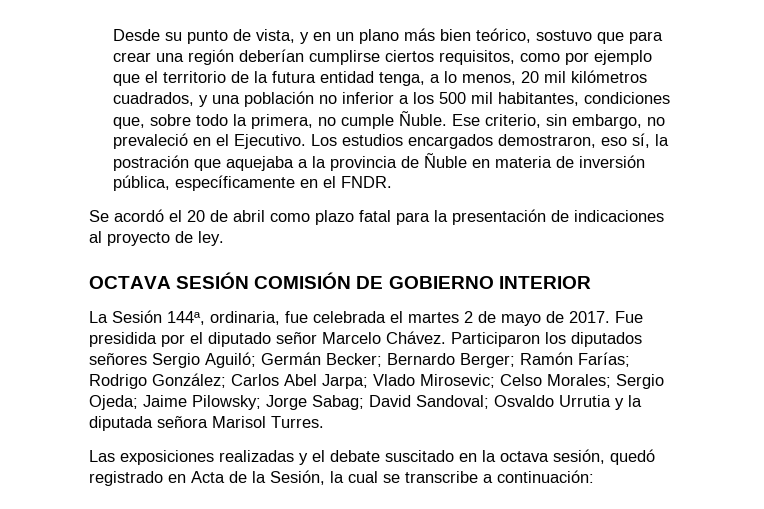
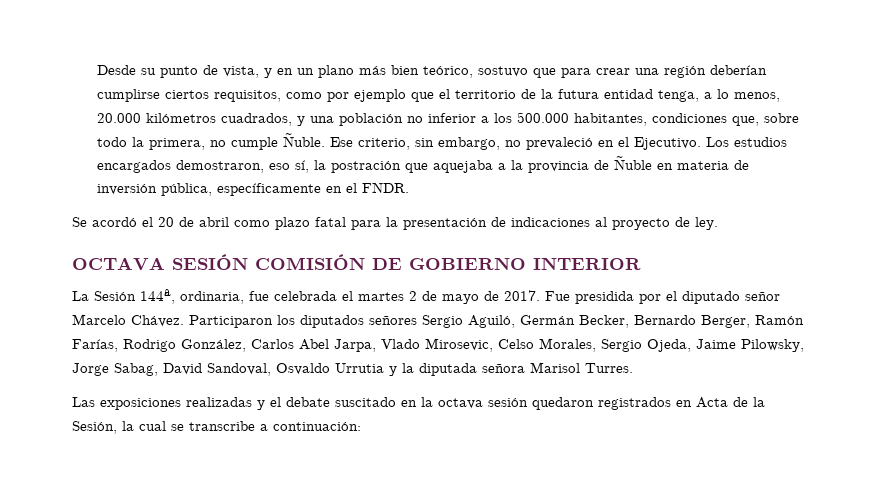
- Desde su punto de vista, y en un plano más bien teórico, sostuvo que para crear una región deberían cumplirse ciertos requisitos, como por ejemplo que el territorio de la futura entidad tenga, a lo menos, 20 mil kilómetros cuadrados, y una población no inferior a los 500 mil habitantes, condiciones que, sobre todo la primera, no cumple Ñuble.
+ Desde su punto de vista, y en un plano más bien teórico, sostuvo que para crear una región deberían cumplirse ciertos requisitos, como por ejemplo que el territorio de la futura entidad tenga, a lo menos, 20.000 kilómetros cuadrados, y una población no inferior a los 500.000 habitantes, condiciones que, sobre todo la primera, no cumple Ñuble.
- Participaron los diputados señores Sergio Aguiló; Germán Becker; Bernardo Berger; Ramón Farías; Rodrigo González; Carlos Abel Jarpa; Vlado Mirosevic; Celso Morales; Sergio Ojeda; Jaime Pilowsky; Jorge Sabag; David Sandoval; Osvaldo Urrutia y la diputada señora Marisol Turres.
+ Participaron los diputados señores Sergio Aguiló, Germán Becker, Bernardo Berger, Ramón Farías, Rodrigo González, Carlos Abel Jarpa, Vlado Mirosevic, Celso Morales, Sergio Ojeda, Jaime Pilowsky, Jorge Sabag, David Sandoval, Osvaldo Urrutia y la diputada señora Marisol Turres.
- Las exposiciones realizadas y el debate suscitado en la octava sesión, quedó registrado en Acta de la Sesión, la cual se transcribe a continuación:
+ Las exposiciones realizadas y el debate suscitado en la octava sesión quedaron registrados en Acta de la Sesión, la cual se transcribe a continuación:

